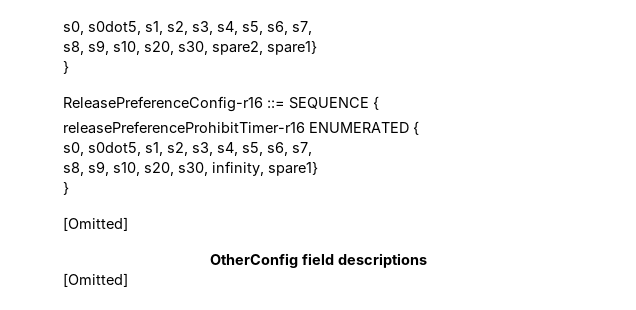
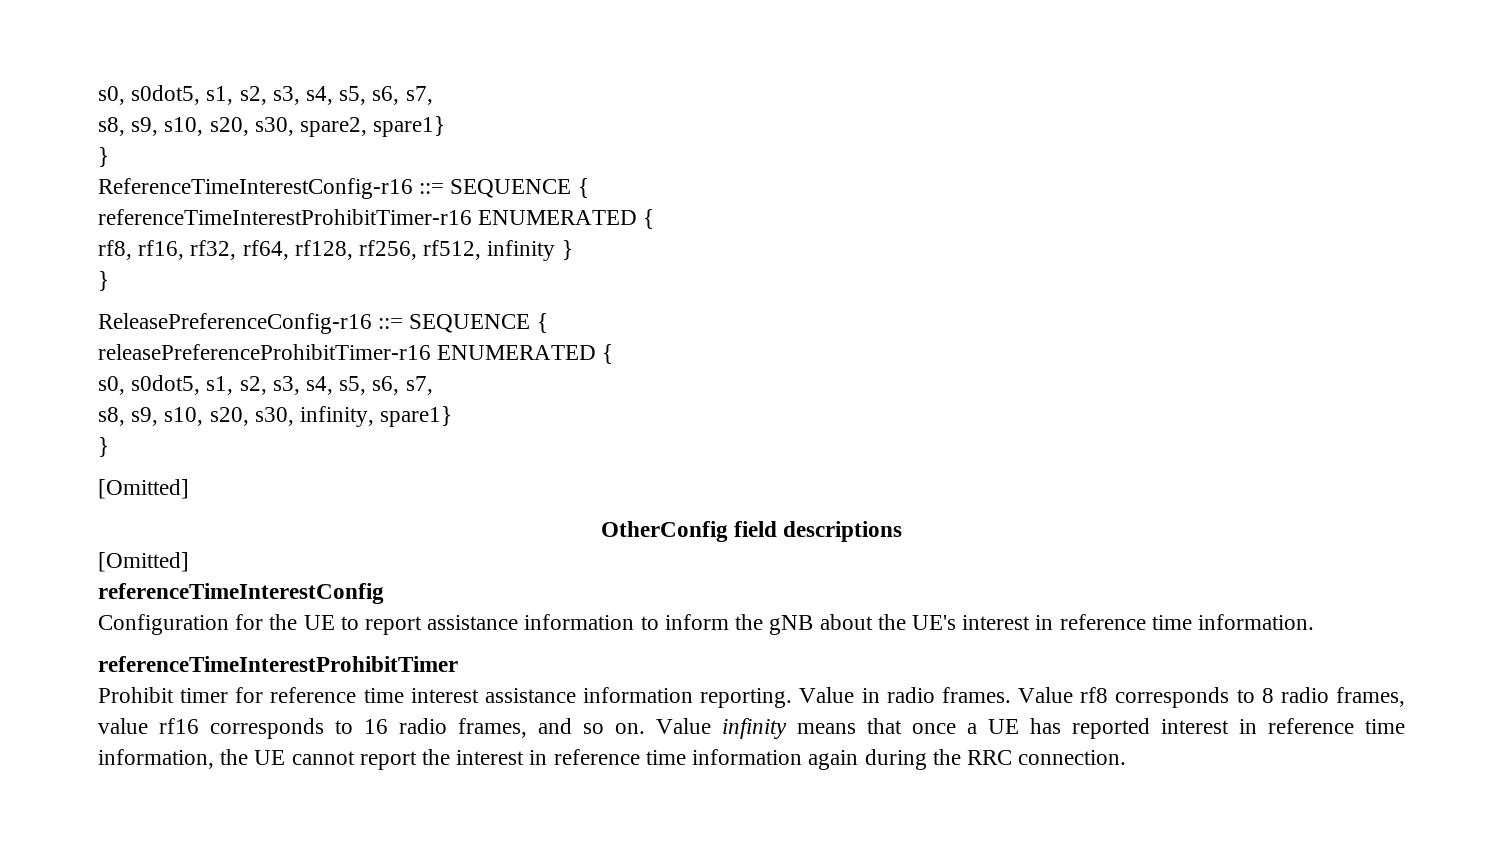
+ ReferenceTimeInterestConfig-r16 ::= SEQUENCE {
+ referenceTimeInterestProhibitTimer-r16 ENUMERATED {
+ rf8, rf16, rf32, rf64, rf128, rf256, rf512, infinity }
+ }
+ referenceTimeInterestConfig
+ Configuration for the UE to report assistance information to inform the gNB about the UE's interest in reference time information.
+ referenceTimeInterestProhibitTimer
+ Prohibit timer for reference time interest assistance information reporting. Value in radio frames. Value rf8 corresponds to 8 radio frames, value rf16 corresponds to 16 radio frames, and so on. Value infinity means that once a UE has reported interest in reference time information, the UE cannot report the interest in reference time information again during the RRC connection.

